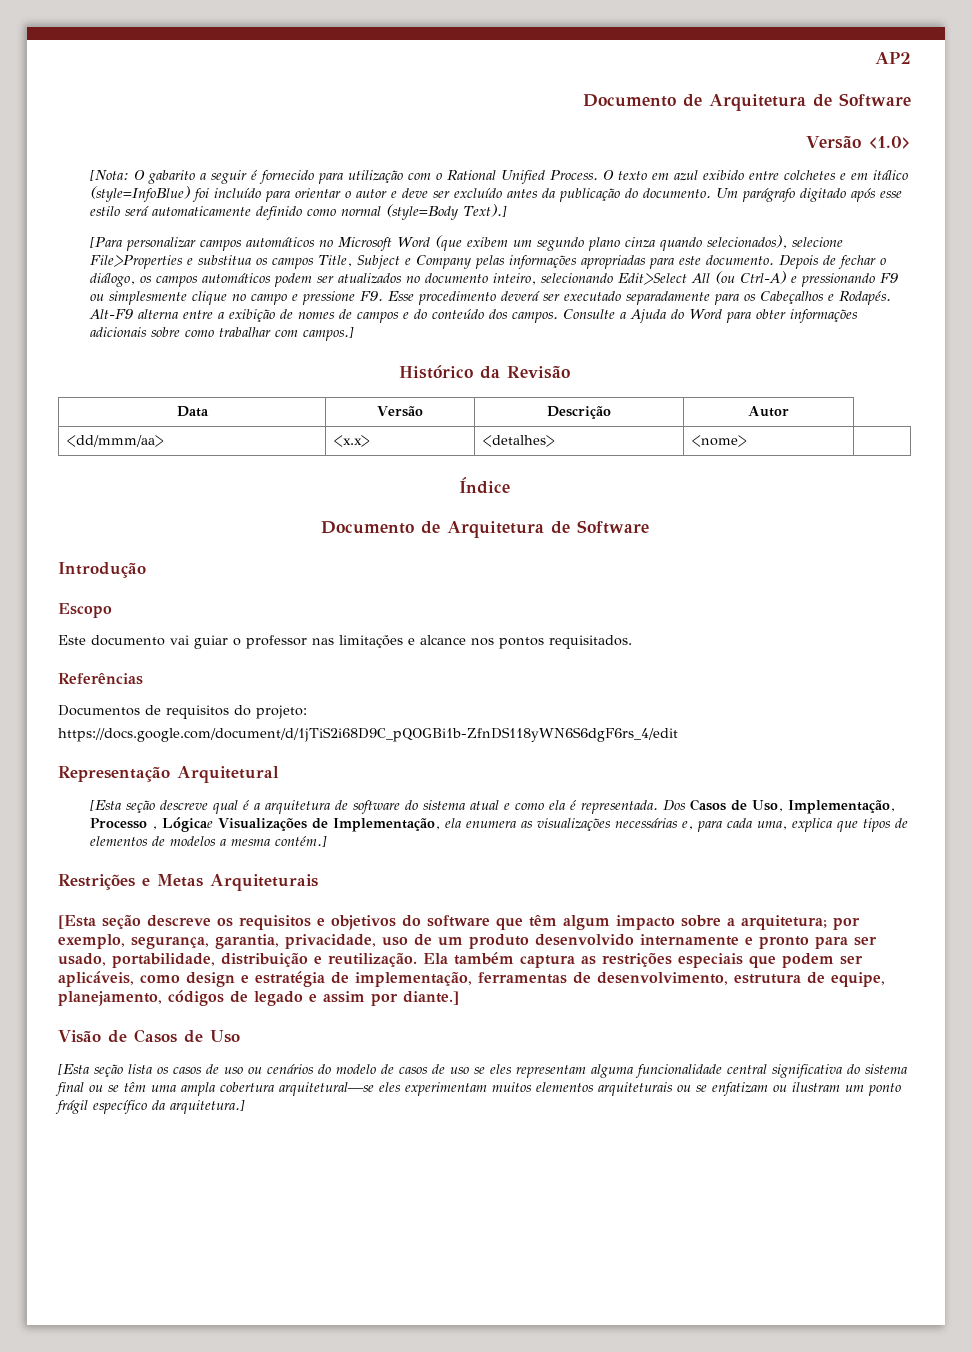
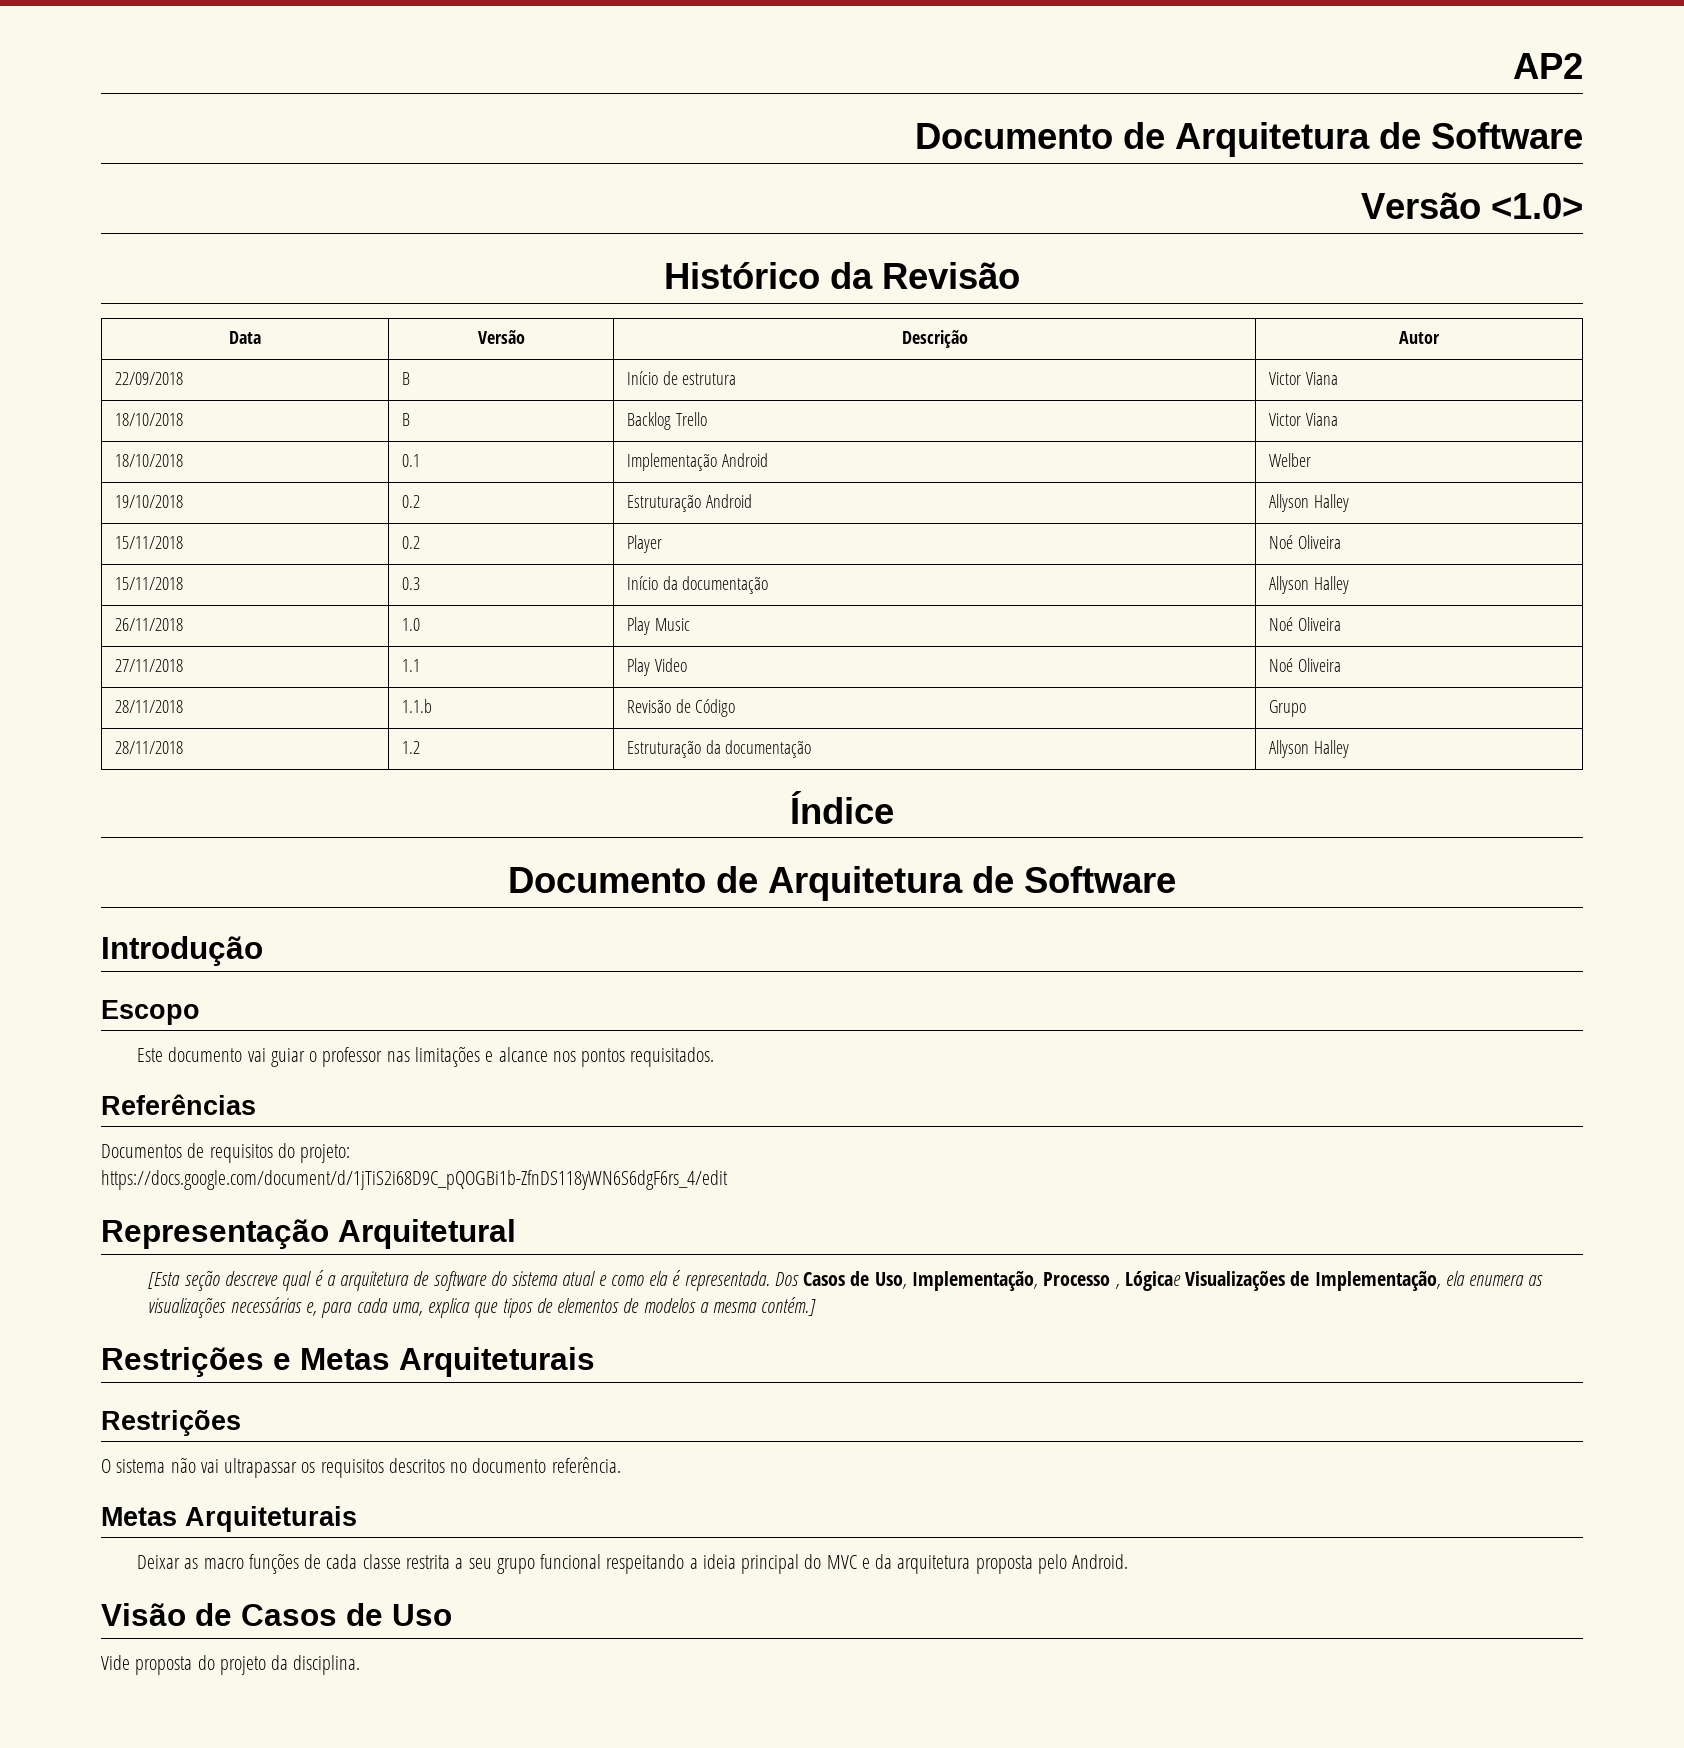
- [Nota: O gabarito a seguir é fornecido para utilização com o Rational Unified Process. O texto em azul exibido entre colchetes e em itálico (style=InfoBlue) foi incluído para orientar o autor e deve ser excluído antes da publicação do documento. Um parágrafo digitado após esse estilo será automaticamente definido como normal (style=Body Text).]
- [Para personalizar campos automáticos no Microsoft Word (que exibem um segundo plano cinza quando selecionados), selecione File>Properties e substitua os campos Title, Subject e Company pelas informações apropriadas para este documento. Depois de fechar o diálogo, os campos automáticos podem ser atualizados no documento inteiro, selecionando Edit>Select All (ou Ctrl-A) e pressionando F9 ou simplesmente clique no campo e pressione F9. Esse procedimento deverá ser executado separadamente para os Cabeçalhos e Rodapés. Alt-F9 alterna entre a exibição de nomes de campos e do conteúdo dos campos. Consulte a Ajuda do Word para obter informações adicionais sobre como trabalhar com campos.]
- <dd/mmm/aa> | <x.x> | <detalhes> | <nome> |
+ 22/09/2018 | B | Início de estrutura | Victor Viana
+ 18/10/2018 | B | Backlog Trello | Victor Viana
+ 18/10/2018 | 0.1 | Implementação Android | Welber
+ 19/10/2018 | 0.2 | Estruturação Android | Allyson Halley
+ 15/11/2018 | 0.2 | Player | Noé Oliveira
+ 15/11/2018 | 0.3 | Início da documentação | Allyson Halley
+ 26/11/2018 | 1.0 | Play Music | Noé Oliveira
+ 27/11/2018 | 1.1 | Play Video | Noé Oliveira
+ 28/11/2018 | 1.1.b | Revisão de Código | Grupo
+ 28/11/2018 | 1.2 | Estruturação da documentação | Allyson Halley
  Restrições e Metas Arquiteturais
- [Esta seção descreve os requisitos e objetivos do software que têm algum impacto sobre a arquitetura; por exemplo, segurança, garantia, privacidade, uso de um produto desenvolvido internamente e pronto para ser usado, portabilidade, distribuição e reutilização. Ela também captura as restrições especiais que podem ser aplicáveis, como design e estratégia de implementação, ferramentas de desenvolvimento, estrutura de equipe, planejamento, códigos de legado e assim por diante.]
+ Restrições
+ O sistema não vai ultrapassar os requisitos descritos no documento referência.
+ Metas Arquiteturais
+ Deixar as macro funções de cada classe restrita a seu grupo funcional respeitando a ideia principal do MVC e da arquitetura proposta pelo Android.
- [Esta seção lista os casos de uso ou cenários do modelo de casos de uso se eles representam alguma funcionalidade central significativa do sistema final ou se têm uma ampla cobertura arquitetural—se eles experimentam muitos elementos arquiteturais ou se enfatizam ou ilustram um ponto frágil específico da arquitetura.]
+ Vide proposta do projeto da disciplina.

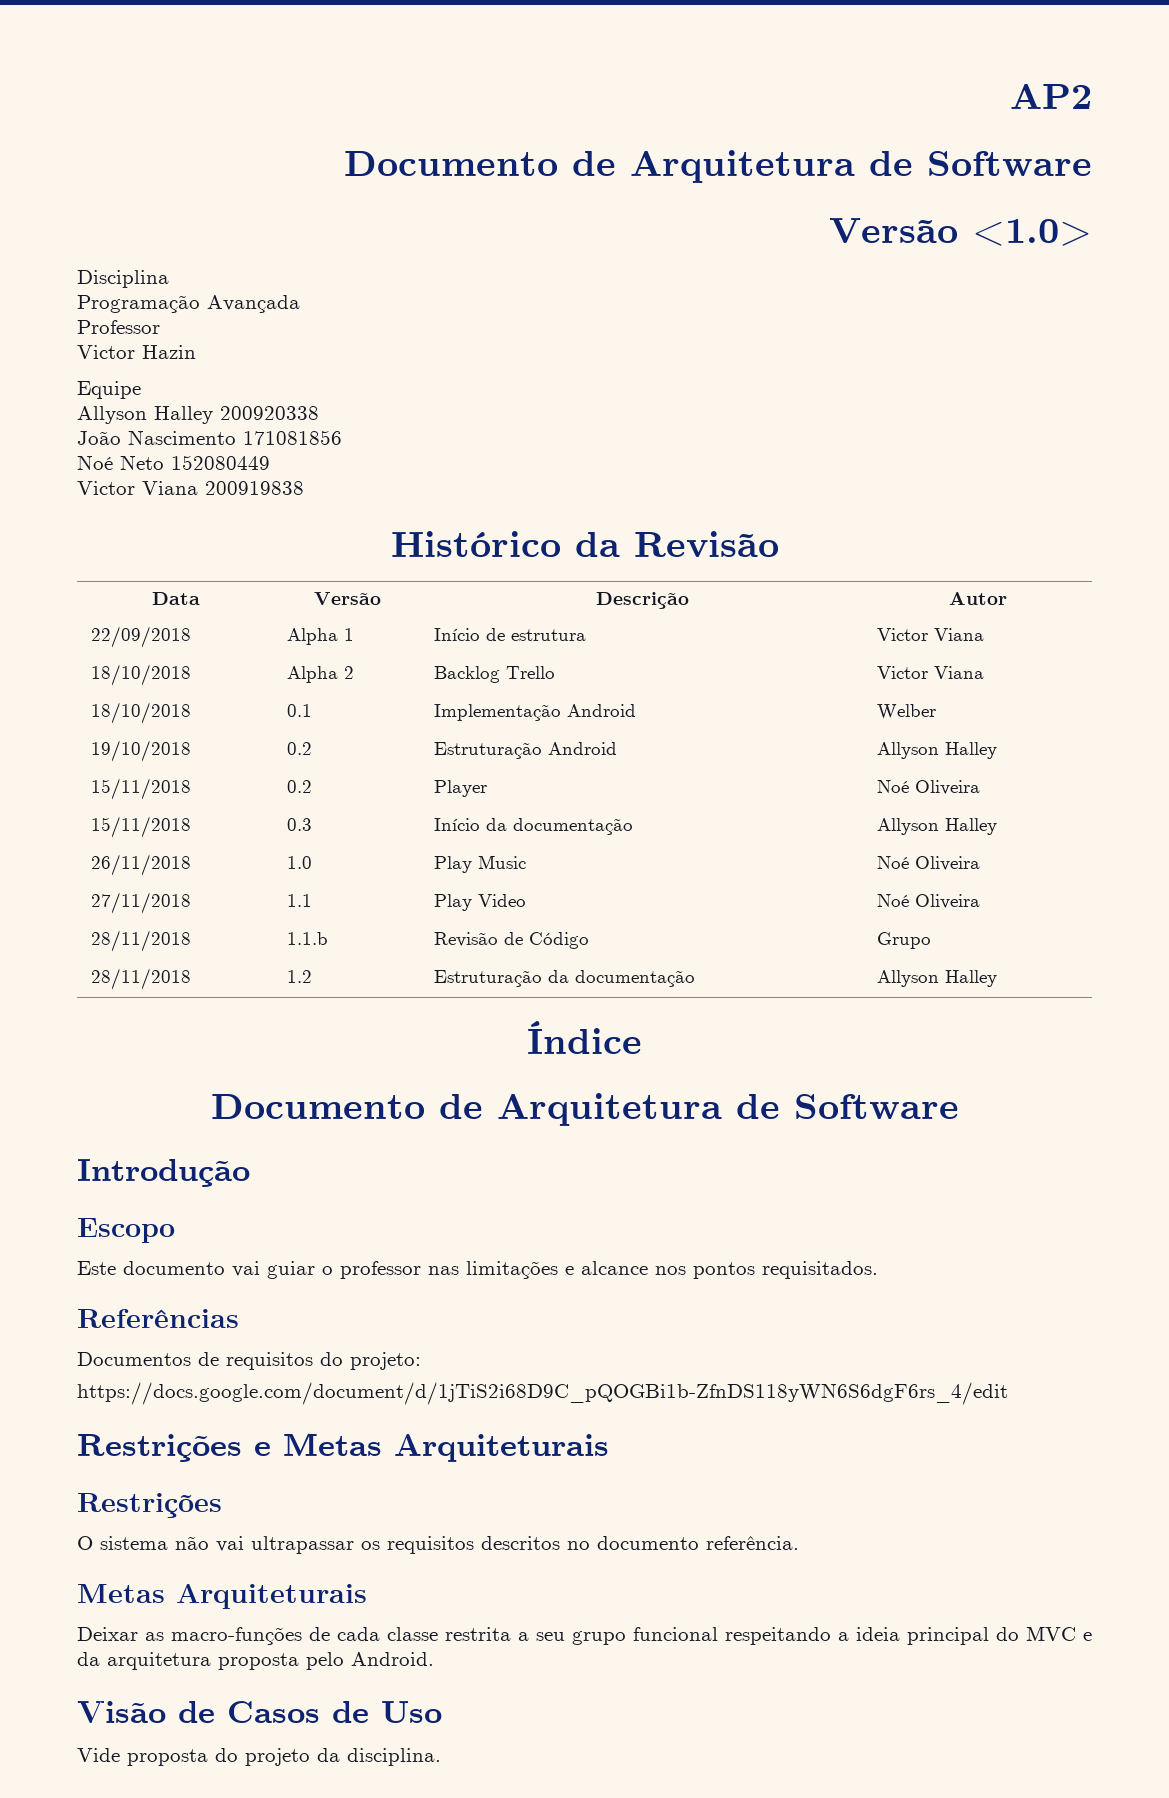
+ Disciplina
+ Programação Avançada
+ Professor
+ Victor Hazin
+ Equipe
+ Allyson Halley 200920338
+ João Nascimento 171081856
+ Noé Neto 152080449
+ Victor Viana 200919838
- 22/09/2018 | B | Início de estrutura | Victor Viana
+ 22/09/2018 | Alpha 1 | Início de estrutura | Victor Viana
- 18/10/2018 | B | Backlog Trello | Victor Viana
+ 18/10/2018 | Alpha 2 | Backlog Trello | Victor Viana
- Representação Arquitetural
- [Esta seção descreve qual é a arquitetura de software do sistema atual e como ela é representada. Dos Casos de Uso, Implementação, Processo , Lógicae Visualizações de Implementação, ela enumera as visualizações necessárias e, para cada uma, explica que tipos de elementos de modelos a mesma contém.]
- Deixar as macro funções de cada classe restrita a seu grupo funcional respeitando a ideia principal do MVC e da arquitetura proposta pelo Android.
+ Deixar as macro-funções de cada classe restrita a seu grupo funcional respeitando a ideia principal do MVC e da arquitetura proposta pelo Android.

